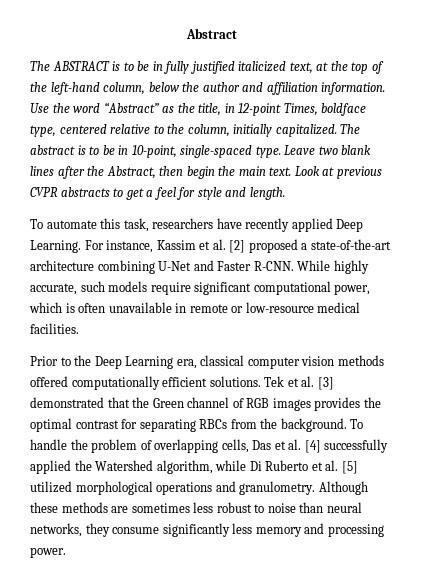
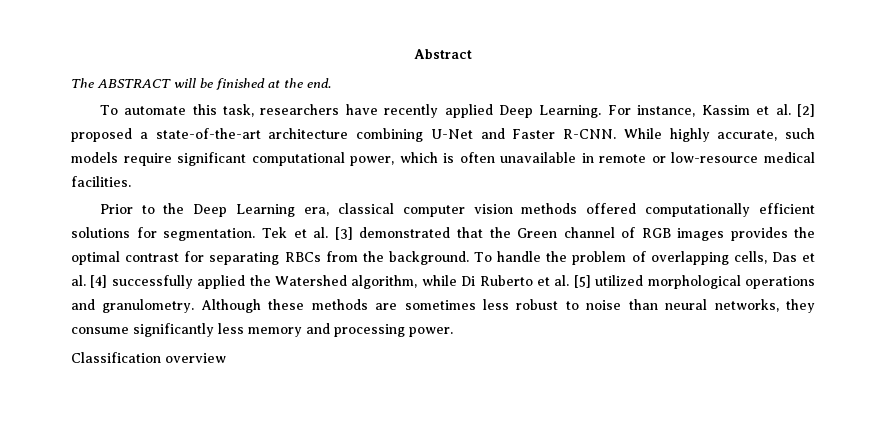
- The ABSTRACT is to be in fully justified italicized text, at the top of the left-hand column, below the author and affiliation information. Use the word “Abstract” as the title, in 12-point Times, boldface type, centered relative to the column, initially capitalized. The abstract is to be in 10-point, single-spaced type. Leave two blank lines after the Abstract, then begin the main text. Look at previous CVPR abstracts to get a feel for style and length.
+ The ABSTRACT will be finished at the end.
- Prior to the Deep Learning era, classical computer vision methods offered computationally efficient solutions.
+ Prior to the Deep Learning era, classical computer vision methods offered computationally efficient solutions for segmentation.
+ Classification overview

